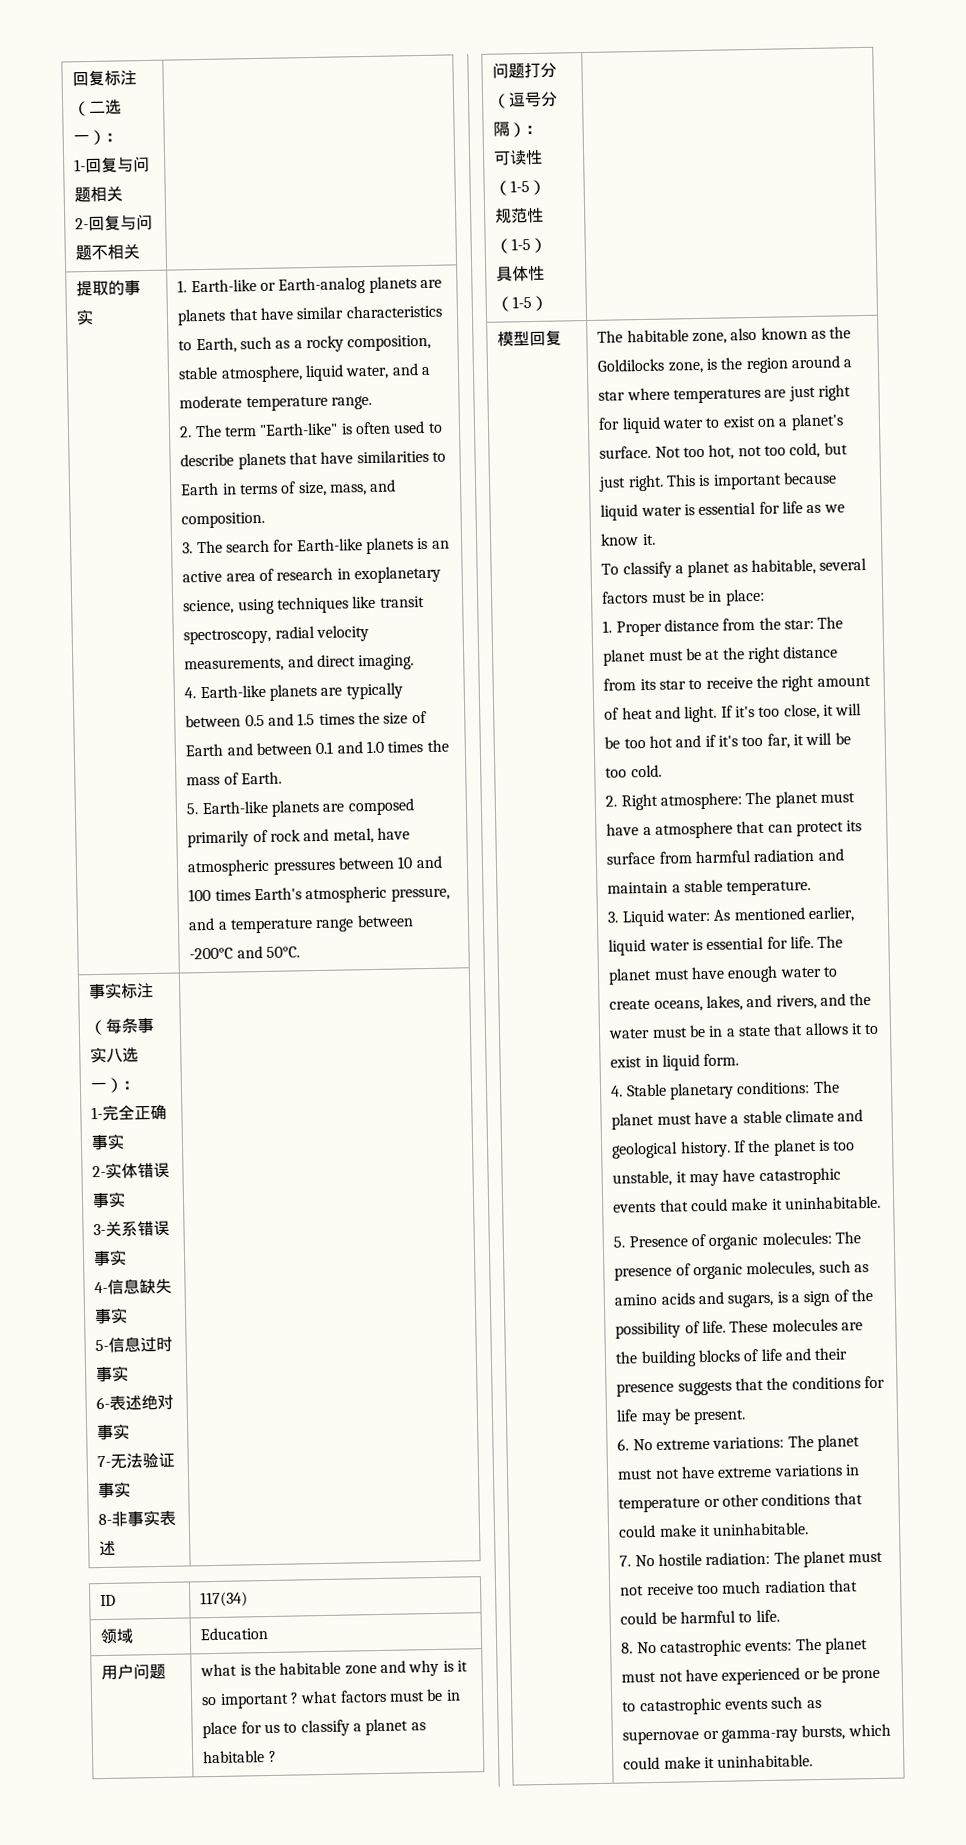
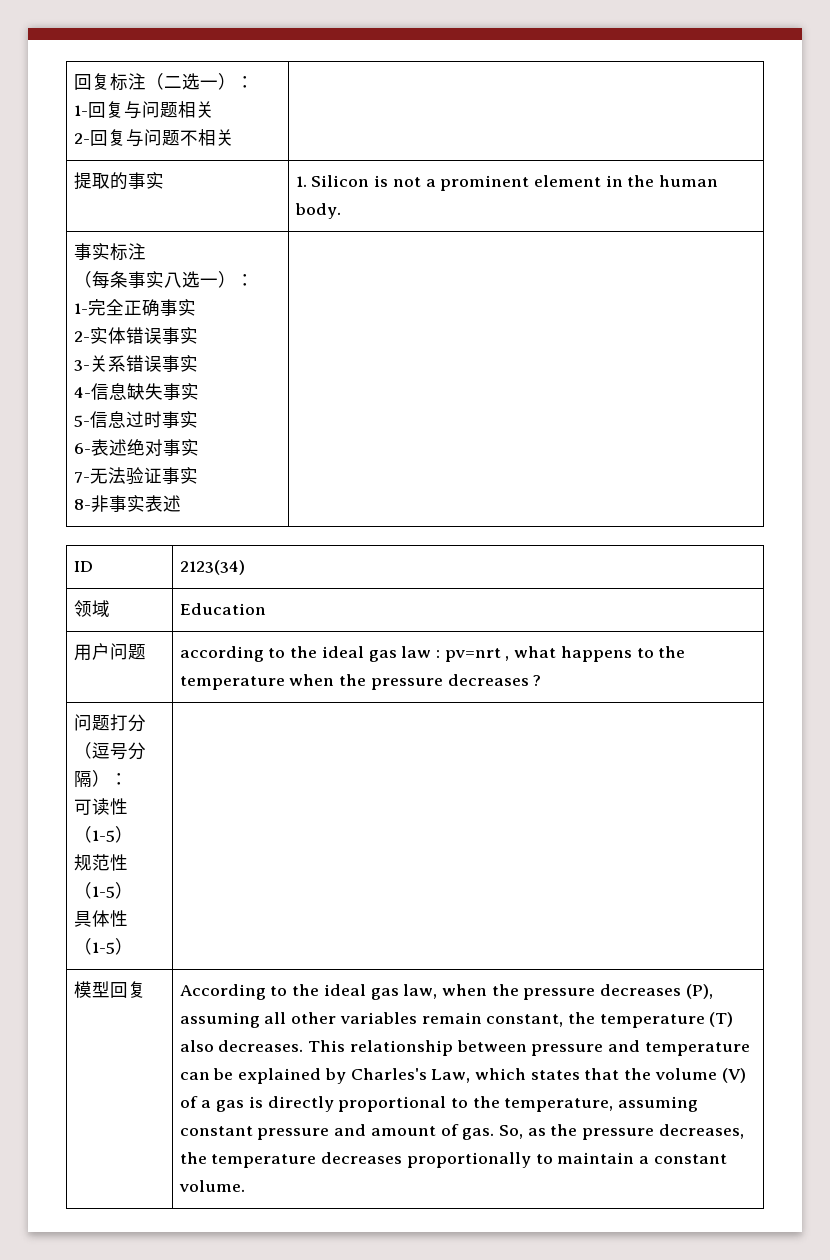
- 1. Earth-like or Earth-analog planets are planets that have similar characteristics to Earth, such as a rocky composition, stable atmosphere, liquid water, and a moderate temperature range.
- 2. The term "Earth-like" is often used to describe planets that have similarities to Earth in terms of size, mass, and composition.
- 3. The search for Earth-like planets is an active area of research in exoplanetary science, using techniques like transit spectroscopy, radial velocity measurements, and direct imaging.
- 4. Earth-like planets are typically between 0.5 and 1.5 times the size of Earth and between 0.1 and 1.0 times the mass of Earth.
- 5. Earth-like planets are composed primarily of rock and metal, have atmospheric pressures between 10 and 100 times Earth's atmospheric pressure, and a temperature range between -200°C and 50°C.
+ 1. Silicon is not a prominent element in the human body.
- ID | 117(34)
+ ID | 2123(34)
- 用户问题 | what is the habitable zone and why is it so important ? what factors must be in place for us to classify a planet as habitable ?
+ 用户问题 | according to the ideal gas law : pv=nrt , what happens to the temperature when the pressure decreases ?
- The habitable zone, also known as the Goldilocks zone, is the region around a star where temperatures are just right for liquid water to exist on a planet's surface. Not too hot, not too cold, but just right. This is important because liquid water is essential for life as we know it.
- To classify a planet as habitable, several factors must be in place:
- 1. Proper distance from the star: The planet must be at the right distance from its star to receive the right amount of heat and light. If it's too close, it will be too hot and if it's too far, it will be too cold.
- 2. Right atmosphere: The planet must have a atmosphere that can protect its surface from harmful radiation and maintain a stable temperature.
- 3. Liquid water: As mentioned earlier, liquid water is essential for life. The planet must have enough water to create oceans, lakes, and rivers, and the water must be in a state that allows it to exist in liquid form.
- 4. Stable planetary conditions: The planet must have a stable climate and geological history. If the planet is too unstable, it may have catastrophic events that could make it uninhabitable.
- 5. Presence of organic molecules: The presence of organic molecules, such as amino acids and sugars, is a sign of the possibility of life. These molecules are the building blocks of life and their presence suggests that the conditions for life may be present.
- 6. No extreme variations: The planet must not have extreme variations in temperature or other conditions that could make it uninhabitable.
- 7. No hostile radiation: The planet must not receive too much radiation that could be harmful to life.
- 8. No catastrophic events: The planet must not have experienced or be prone to catastrophic events such as supernovae or gamma-ray bursts, which could make it uninhabitable.
+ According to the ideal gas law, when the pressure decreases (P), assuming all other variables remain constant, the temperature (T) also decreases. This relationship between pressure and temperature can be explained by Charles's Law, which states that the volume (V) of a gas is directly proportional to the temperature, assuming constant pressure and amount of gas. So, as the pressure decreases, the temperature decreases proportionally to maintain a constant volume.

